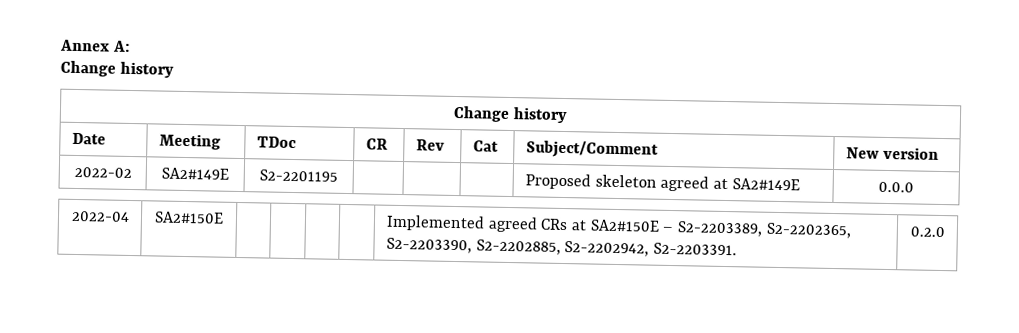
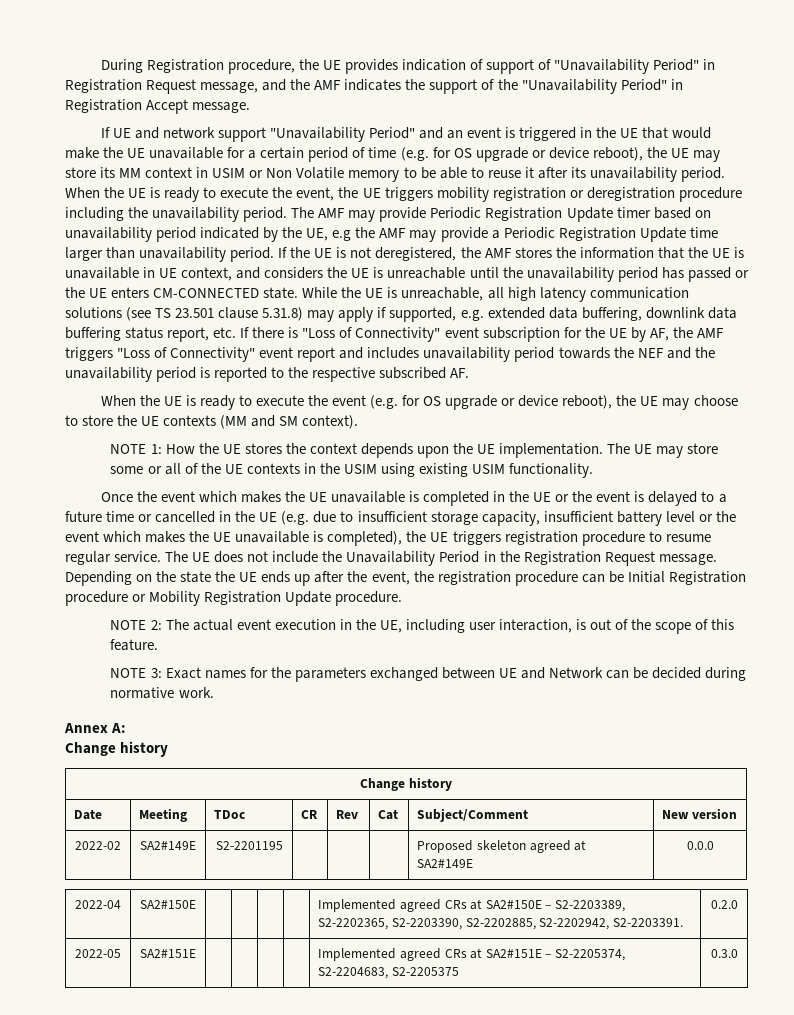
+ During Registration procedure, the UE provides indication of support of "Unavailability Period" in Registration Request message, and the AMF indicates the support of the "Unavailability Period" in Registration Accept message.
+ If UE and network support "Unavailability Period" and an event is triggered in the UE that would make the UE unavailable for a certain period of time (e.g. for OS upgrade or device reboot), the UE may store its MM context in USIM or Non Volatile memory to be able to reuse it after its unavailability period. When the UE is ready to execute the event, the UE triggers mobility registration or deregistration procedure including the unavailability period. The AMF may provide Periodic Registration Update timer based on unavailability period indicated by the UE, e.g the AMF may provide a Periodic Registration Update time larger than unavailability period. If the UE is not deregistered, the AMF stores the information that the UE is unavailable in UE context, and considers the UE is unreachable until the unavailability period has passed or the UE enters CM-CONNECTED state. While the UE is unreachable, all high latency communication solutions (see TS 23.501 clause 5.31.8) may apply if supported, e.g. extended data buffering, downlink data buffering status report, etc. If there is "Loss of Connectivity" event subscription for the UE by AF, the AMF triggers "Loss of Connectivity" event report and includes unavailability period towards the NEF and the unavailability period is reported to the respective subscribed AF.
+ When the UE is ready to execute the event (e.g. for OS upgrade or device reboot), the UE may choose to store the UE contexts (MM and SM context).
+ NOTE 1: How the UE stores the context depends upon the UE implementation. The UE may store some or all of the UE contexts in the USIM using existing USIM functionality.
+ Once the event which makes the UE unavailable is completed in the UE or the event is delayed to a future time or cancelled in the UE (e.g. due to insufficient storage capacity, insufficient battery level or the event which makes the UE unavailable is completed), the UE triggers registration procedure to resume regular service. The UE does not include the Unavailability Period in the Registration Request message. Depending on the state the UE ends up after the event, the registration procedure can be Initial Registration procedure or Mobility Registration Update procedure.
+ NOTE 2: The actual event execution in the UE, including user interaction, is out of the scope of this feature.
+ NOTE 3: Exact names for the parameters exchanged between UE and Network can be decided during normative work.
+ 2022-05 | SA2#151E | | | | | Implemented agreed CRs at SA2#151E – S2-2205374, S2-2204683, S2-2205375 | 0.3.0

